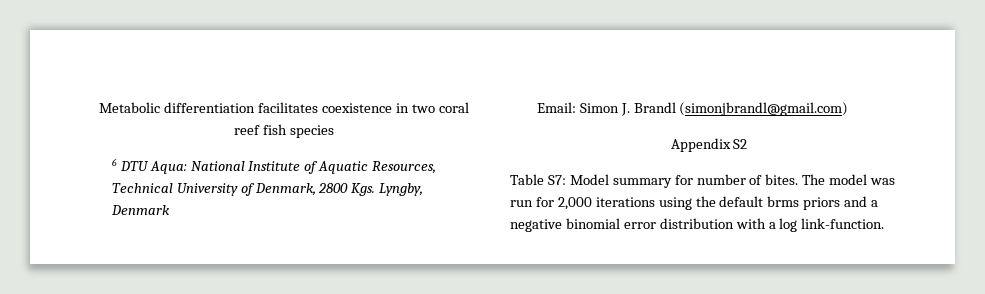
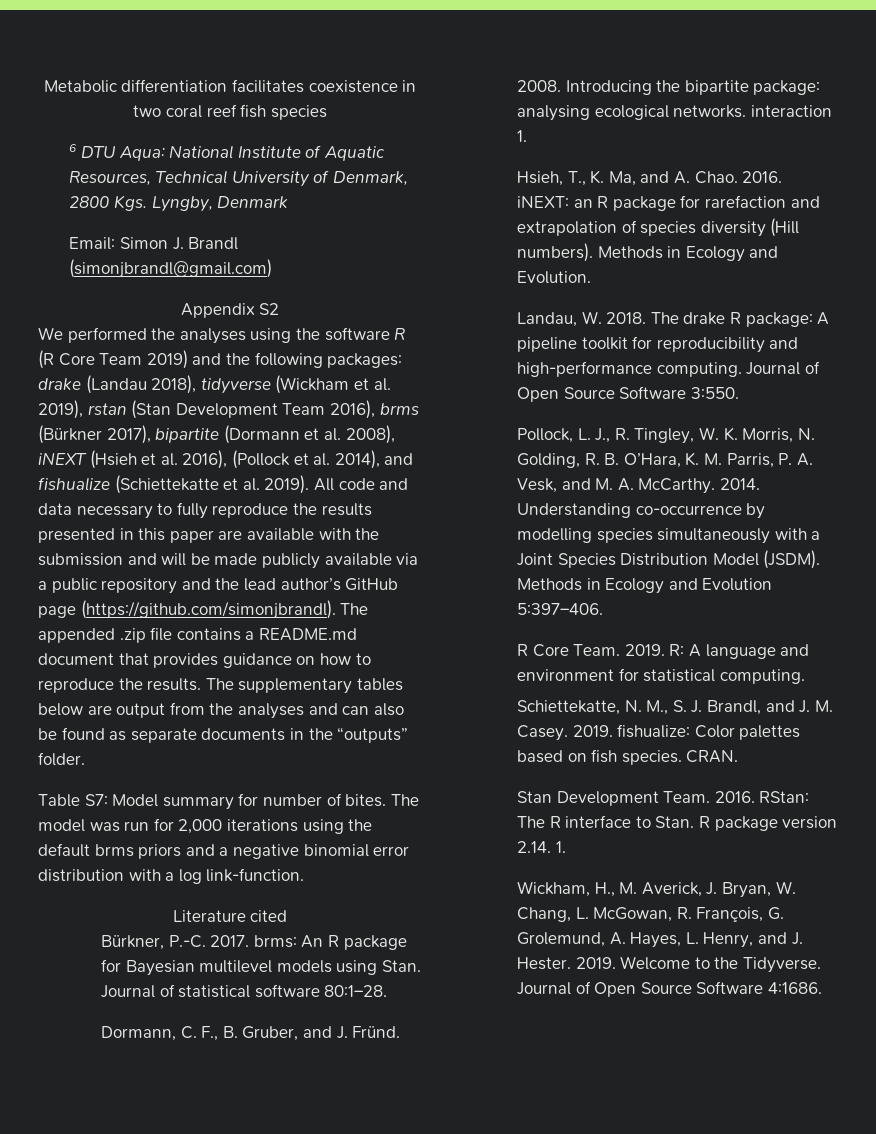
+ We performed the analyses using the software R (R Core Team 2019) and the following packages: drake (Landau 2018), tidyverse (Wickham et al. 2019), rstan (Stan Development Team 2016), brms (Bürkner 2017), bipartite (Dormann et al. 2008), iNEXT (Hsieh et al. 2016), (Pollock et al. 2014), and fishualize (Schiettekatte et al. 2019). All code and data necessary to fully reproduce the results presented in this paper are available with the submission and will be made publicly available via a public repository and the lead author’s GitHub page (https://github.com/simonjbrandl). The appended .zip file contains a README.md document that provides guidance on how to reproduce the results. The supplementary tables below are output from the analyses and can also be found as separate documents in the “outputs” folder.
+ Literature cited
+ Bürkner, P.-C. 2017. brms: An R package for Bayesian multilevel models using Stan. Journal of statistical software 80:1–28.
+ Dormann, C. F., B. Gruber, and J. Fründ. 2008. Introducing the bipartite package: analysing ecological networks. interaction 1.
+ Hsieh, T., K. Ma, and A. Chao. 2016. iNEXT: an R package for rarefaction and extrapolation of species diversity (Hill numbers). Methods in Ecology and Evolution.
+ Landau, W. 2018. The drake R package: A pipeline toolkit for reproducibility and high-performance computing. Journal of Open Source Software 3:550.
+ Pollock, L. J., R. Tingley, W. K. Morris, N. Golding, R. B. O’Hara, K. M. Parris, P. A. Vesk, and M. A. McCarthy. 2014. Understanding co‐occurrence by modelling species simultaneously with a Joint Species Distribution Model (JSDM). Methods in Ecology and Evolution 5:397–406.
+ R Core Team. 2019. R: A language and environment for statistical computing.
+ Schiettekatte, N. M., S. J. Brandl, and J. M. Casey. 2019. fishualize: Color palettes based on fish species. CRAN.
+ Stan Development Team. 2016. RStan: The R interface to Stan. R package version 2.14. 1.
+ Wickham, H., M. Averick, J. Bryan, W. Chang, L. McGowan, R. François, G. Grolemund, A. Hayes, L. Henry, and J. Hester. 2019. Welcome to the Tidyverse. Journal of Open Source Software 4:1686.

